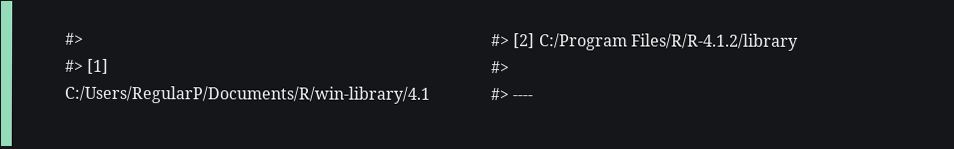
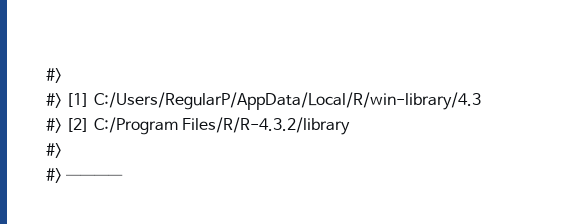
- #> [1] C:/Users/RegularP/Documents/R/win-library/4.1
+ #> [1] C:/Users/RegularP/AppData/Local/R/win-library/4.3
- #> [2] C:/Program Files/R/R-4.1.2/library
+ #> [2] C:/Program Files/R/R-4.3.2/library
  #>
- #> ----
+ #> ────

